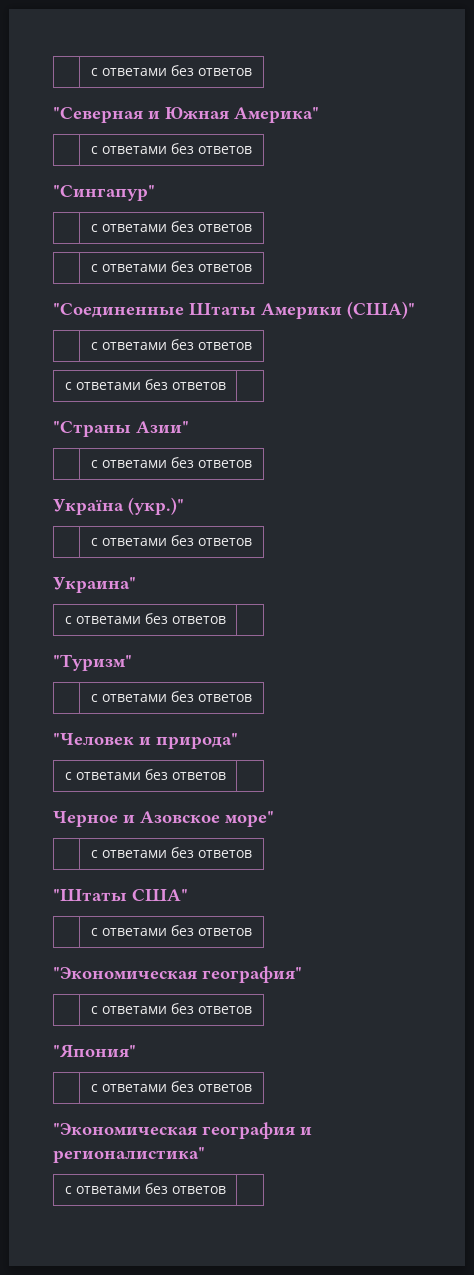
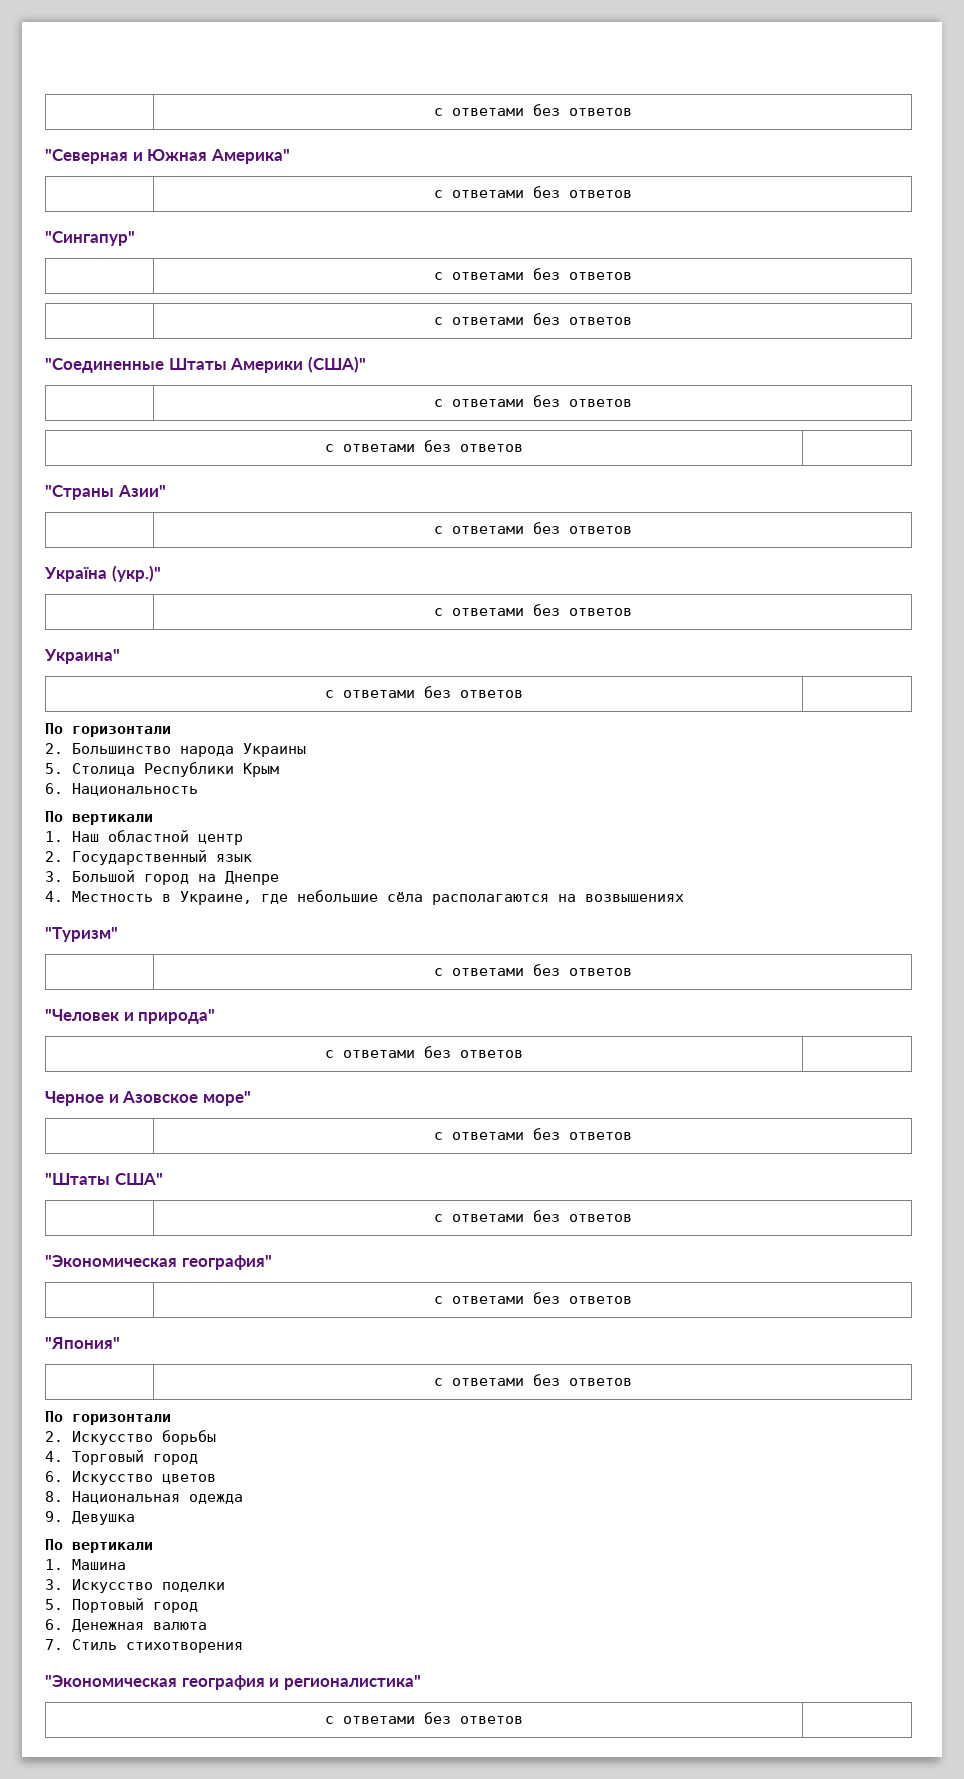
  Украина"
  с ответами без ответов |
+ По горизонтали
+ 2. Большинство народа Украины
+ 5. Столица Республики Крым
+ 6. Национальность
+ По вертикали
+ 1. Наш областной центр
+ 2. Государственный язык
+ 3. Большой город на Днепре
+ 4. Местность в Украине, где небольшие сёла располагаются на возвышениях
  "Япония"
  | с ответами без ответов
+ По горизонтали
+ 2. Искусство борьбы
+ 4. Торговый город
+ 6. Искусство цветов
+ 8. Национальная одежда
+ 9. Девушка
+ По вертикали
+ 1. Машина
+ 3. Искусство поделки
+ 5. Портовый город
+ 6. Денежная валюта
+ 7. Стиль стихотворения

